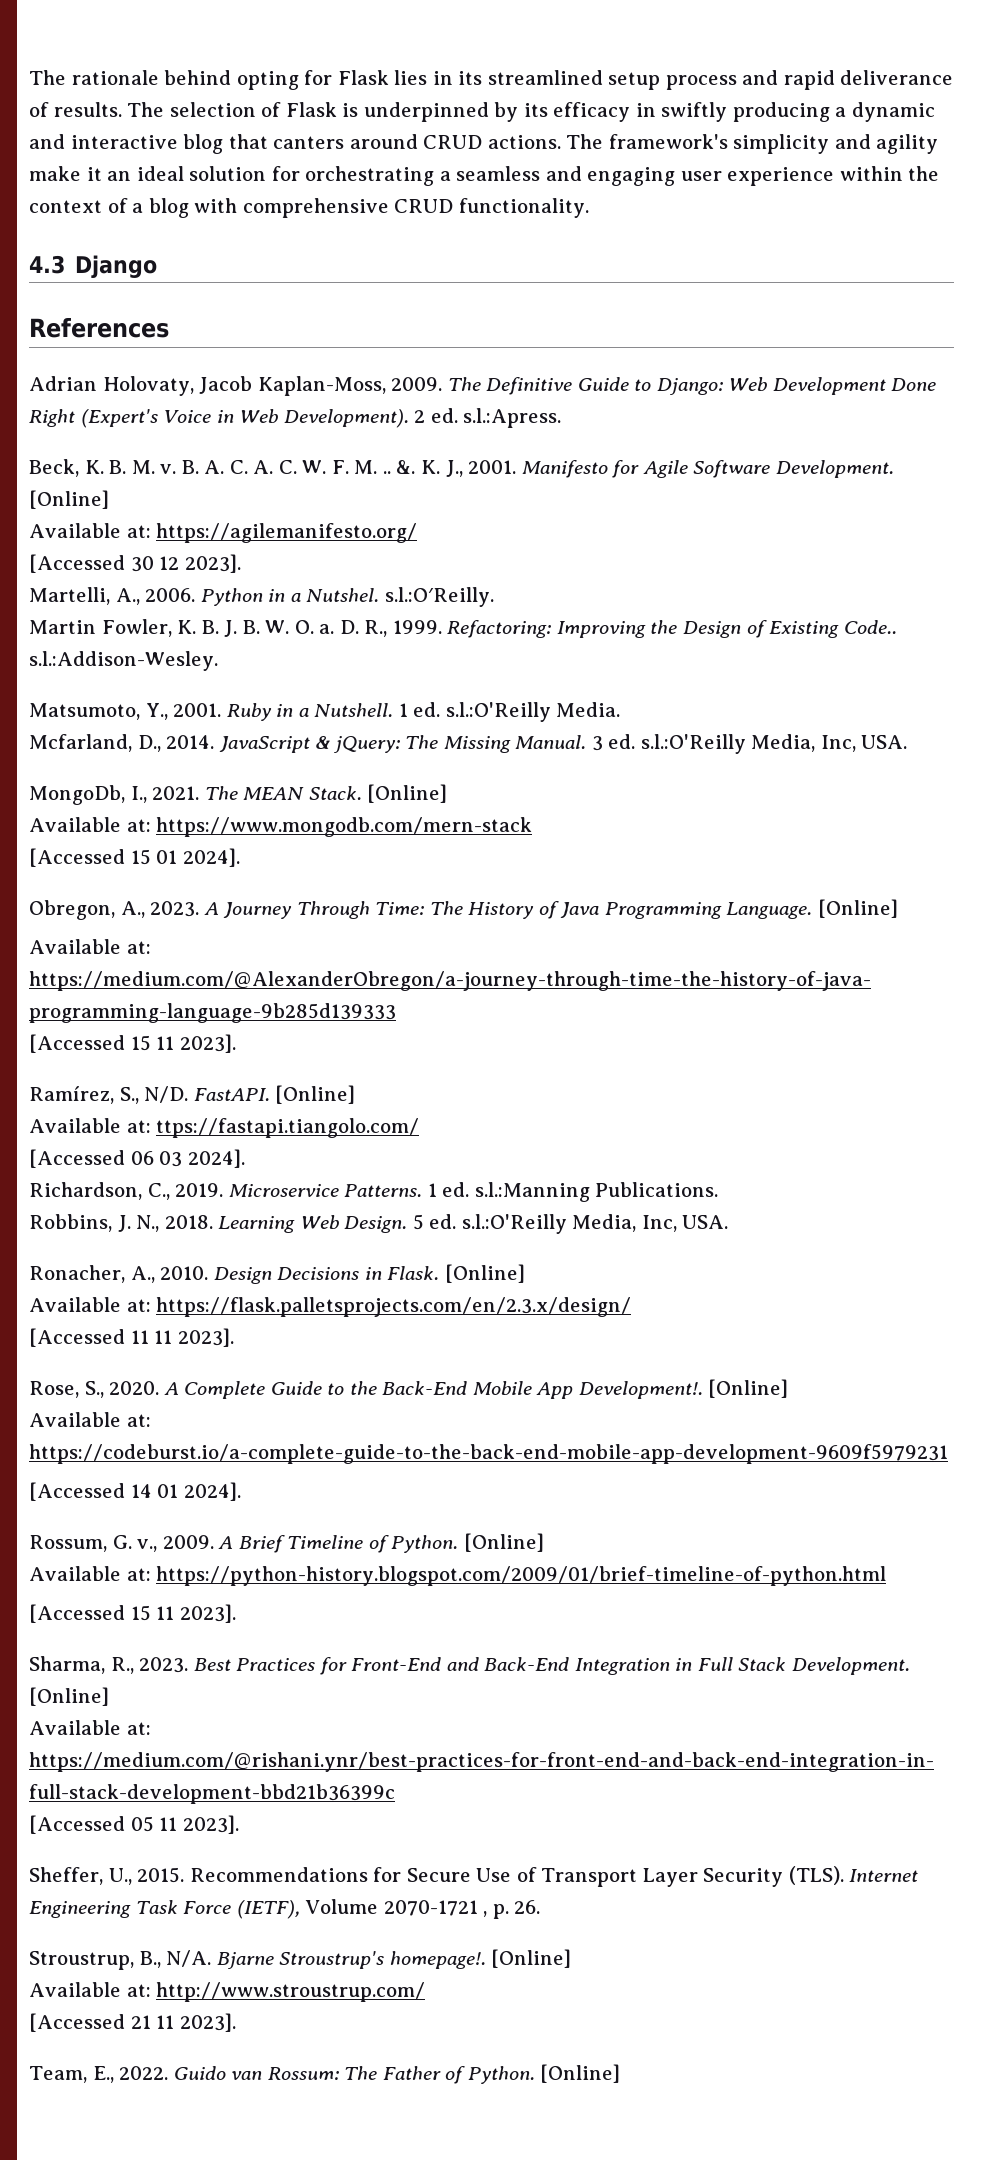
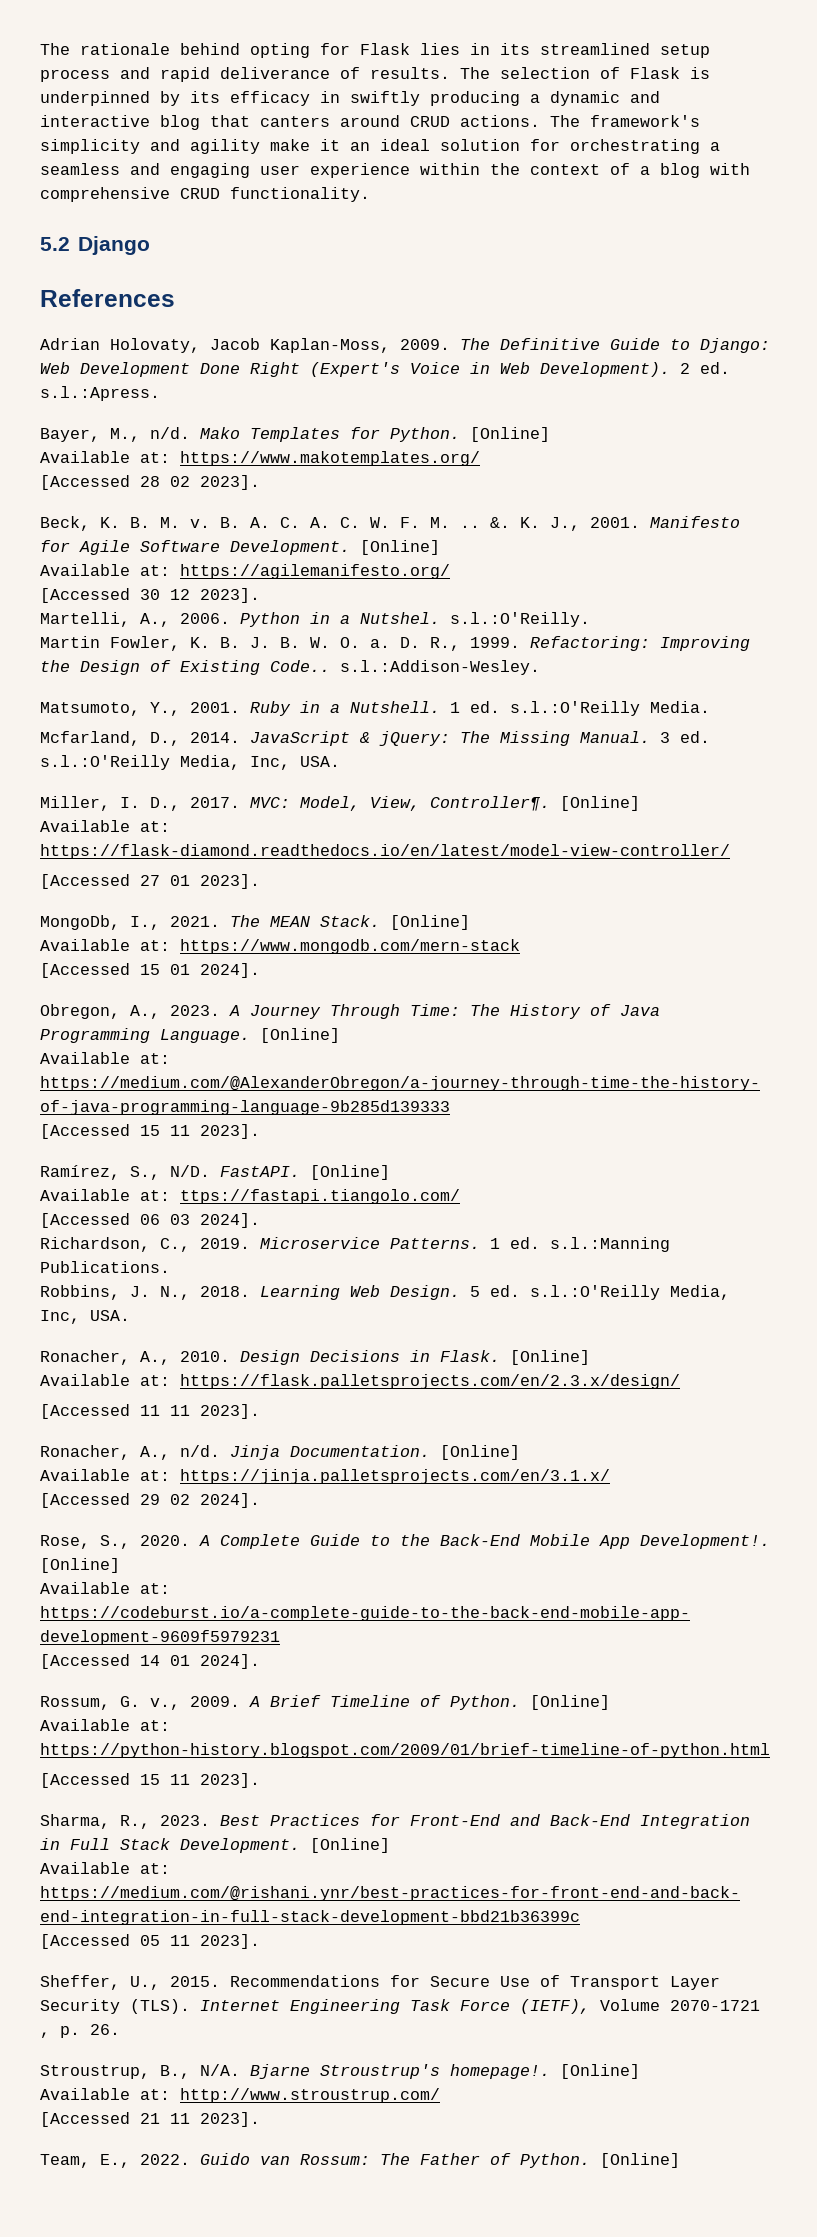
- 4.3 Django
+ 5.2 Django
+ Bayer, M., n/d. Mako Templates for Python. [Online]
+ Available at: https://www.makotemplates.org/
+ [Accessed 28 02 2023].
+ Miller, I. D., 2017. MVC: Model, View, Controller¶. [Online]
+ Available at: https://flask-diamond.readthedocs.io/en/latest/model-view-controller/
+ [Accessed 27 01 2023].
+ Ronacher, A., n/d. Jinja Documentation. [Online]
+ Available at: https://jinja.palletsprojects.com/en/3.1.x/
+ [Accessed 29 02 2024].

